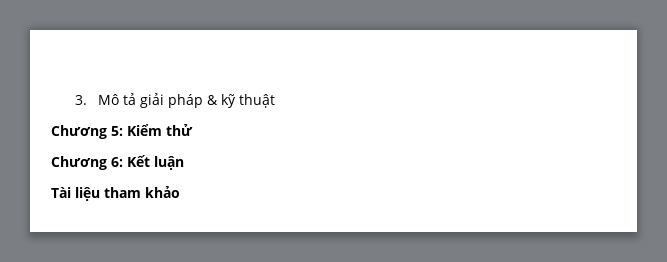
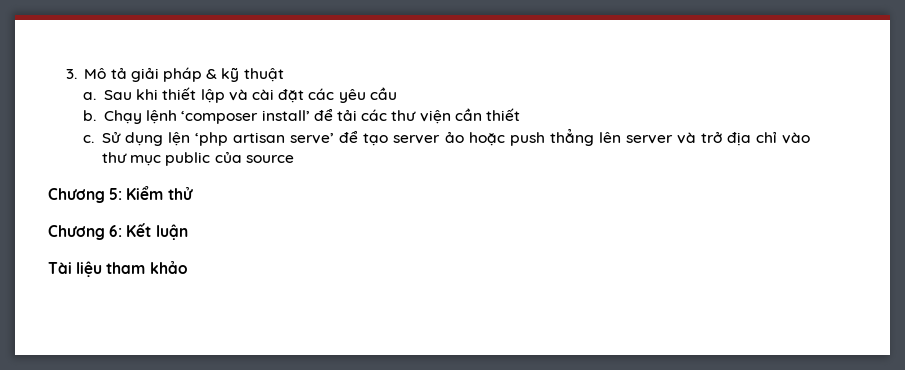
+ a. Sau khi thiết lập và cài đặt các yêu cầu
+ b. Chạy lệnh ‘composer install’ để tải các thư viện cần thiết
+ c. Sử dụng lện ‘php artisan serve’ để tạo server ảo hoặc push thẳng lên server và trở địa chỉ vào thư mục public của source

